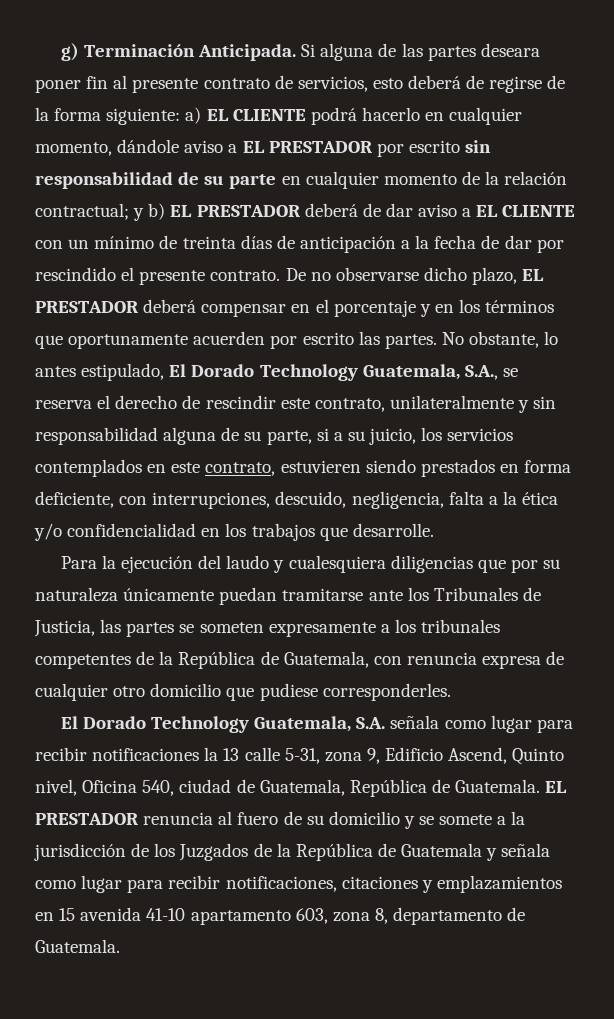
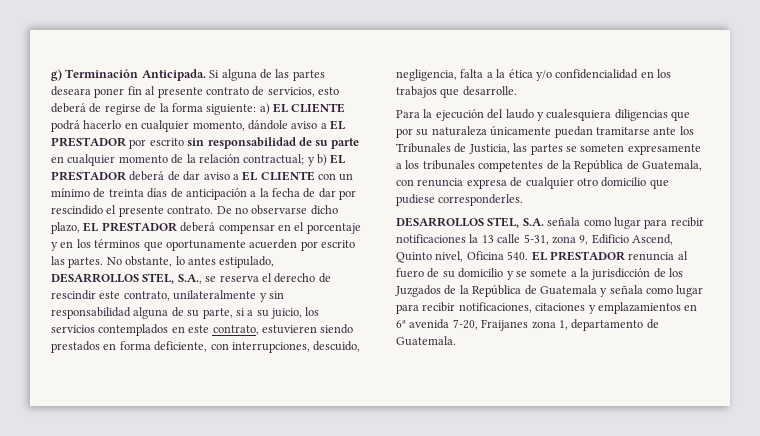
- No obstante, lo antes estipulado, El Dorado Technology Guatemala, S.A., se reserva el derecho de rescindir este contrato, unilateralmente y sin responsabilidad alguna de su parte, si a su juicio, los servicios contemplados en este contrato, estuvieren siendo prestados en forma deficiente, con interrupciones, descuido, negligencia, falta a la ética y/o confidencialidad en los trabajos que desarrolle.
+ No obstante, lo antes estipulado, DESARROLLOS STEL, S.A., se reserva el derecho de rescindir este contrato, unilateralmente y sin responsabilidad alguna de su parte, si a su juicio, los servicios contemplados en este contrato, estuvieren siendo prestados en forma deficiente, con interrupciones, descuido, negligencia, falta a la ética y/o confidencialidad en los trabajos que desarrolle.
- El Dorado Technology Guatemala, S.A. señala como lugar para recibir notificaciones la 13 calle 5-31, zona 9, Edificio Ascend, Quinto nivel, Oficina 540, ciudad de Guatemala, República de Guatemala. EL PRESTADOR renuncia al fuero de su domicilio y se somete a la jurisdicción de los Juzgados de la República de Guatemala y señala como lugar para recibir notificaciones, citaciones y emplazamientos en 15 avenida 41-10 apartamento 603, zona 8, departamento de Guatemala.
+ DESARROLLOS STEL, S.A. señala como lugar para recibir notificaciones la 13 calle 5-31, zona 9, Edificio Ascend, Quinto nivel, Oficina 540. EL PRESTADOR renuncia al fuero de su domicilio y se somete a la jurisdicción de los Juzgados de la República de Guatemala y señala como lugar para recibir notificaciones, citaciones y emplazamientos en 6ª avenida 7-20, Fraijanes zona 1, departamento de Guatemala.

